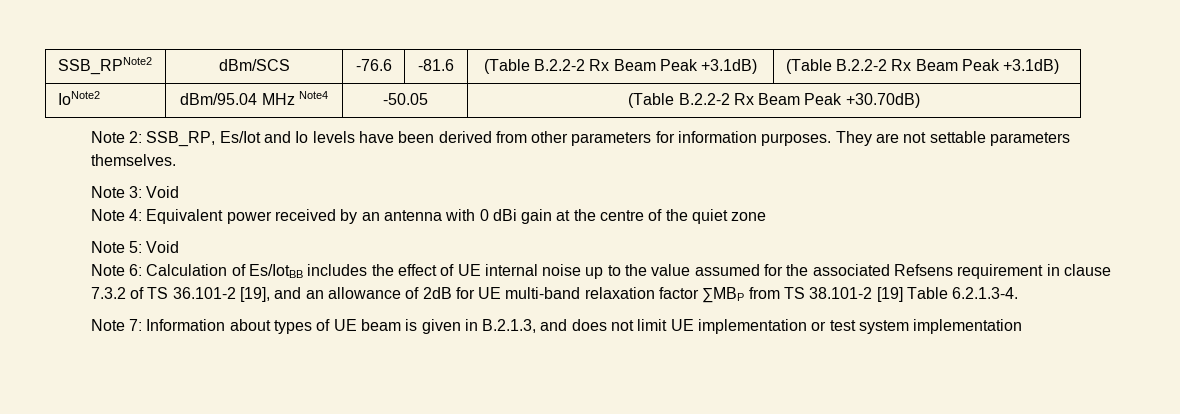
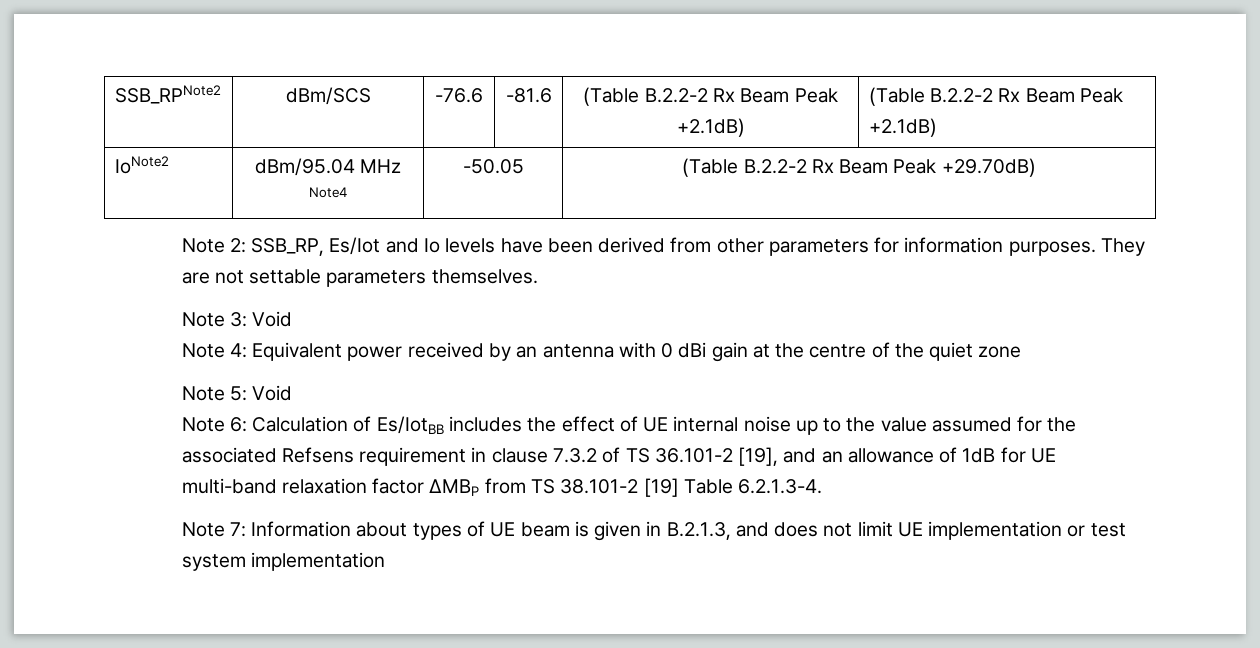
- SSB_RPNote2 | dBm/SCS | -76.6 | -81.6 | (Table B.2.2-2 Rx Beam Peak +3.1dB) | (Table B.2.2-2 Rx Beam Peak +3.1dB)
+ SSB_RPNote2 | dBm/SCS | -76.6 | -81.6 | (Table B.2.2-2 Rx Beam Peak +2.1dB) | (Table B.2.2-2 Rx Beam Peak +2.1dB)
- IoNote2 | dBm/95.04 MHz Note4 | -50.05 | (Table B.2.2-2 Rx Beam Peak +30.70dB)
+ IoNote2 | dBm/95.04 MHz Note4 | -50.05 | (Table B.2.2-2 Rx Beam Peak +29.70dB)
- Note 6: Calculation of Es/IotBB includes the effect of UE internal noise up to the value assumed for the associated Refsens requirement in clause 7.3.2 of TS 36.101-2 [19], and an allowance of 2dB for UE multi-band relaxation factor ∑MBP from TS 38.101-2 [19] Table 6.2.1.3-4.
+ Note 6: Calculation of Es/IotBB includes the effect of UE internal noise up to the value assumed for the associated Refsens requirement in clause 7.3.2 of TS 36.101-2 [19], and an allowance of 1dB for UE multi-band relaxation factor ΔMBP from TS 38.101-2 [19] Table 6.2.1.3-4.

